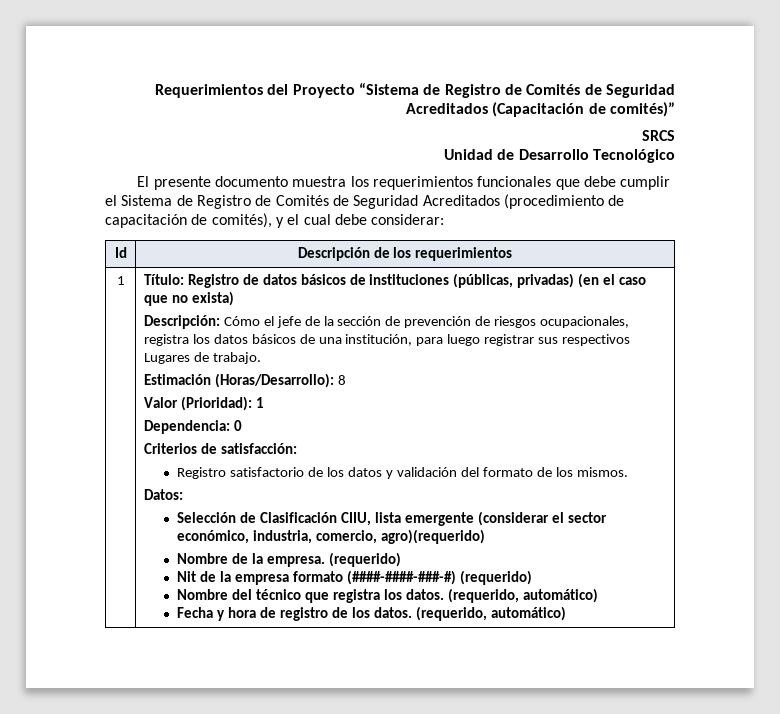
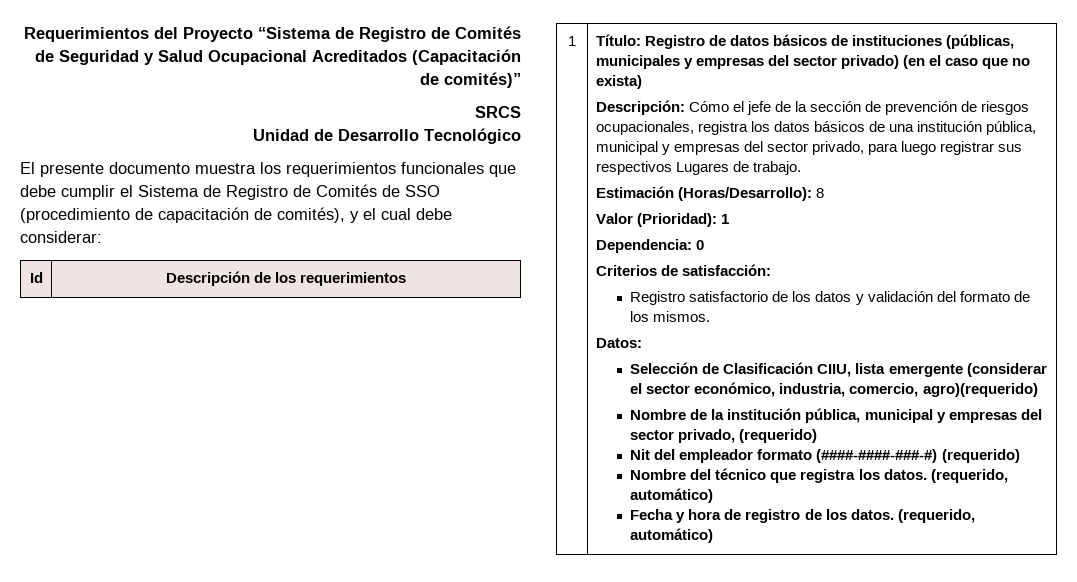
- Requerimientos del Proyecto “Sistema de Registro de Comités de Seguridad Acreditados (Capacitación de comités)”
+ Requerimientos del Proyecto “Sistema de Registro de Comités de Seguridad y Salud Ocupacional Acreditados (Capacitación de comités)”
- El presente documento muestra los requerimientos funcionales que debe cumplir el Sistema de Registro de Comités de Seguridad Acreditados (procedimiento de capacitación de comités), y el cual debe considerar:
+ El presente documento muestra los requerimientos funcionales que debe cumplir el Sistema de Registro de Comités de SSO (procedimiento de capacitación de comités), y el cual debe considerar:
- Título: Registro de datos básicos de instituciones (públicas, privadas) (en el caso que no exista)
+ Título: Registro de datos básicos de instituciones (públicas, municipales y empresas del sector privado) (en el caso que no exista)
- Descripción: Cómo el jefe de la sección de prevención de riesgos ocupacionales, registra los datos básicos de una institución, para luego registrar sus respectivos Lugares de trabajo.
+ Descripción: Cómo el jefe de la sección de prevención de riesgos ocupacionales, registra los datos básicos de una institución pública, municipal y empresas del sector privado, para luego registrar sus respectivos Lugares de trabajo.
- Nombre de la empresa. (requerido)
+ Nombre de la institución pública, municipal y empresas del sector privado, (requerido)
- Nit de la empresa formato (####-####-###-#) (requerido)
+ Nit del empleador formato (####-####-###-#) (requerido)

